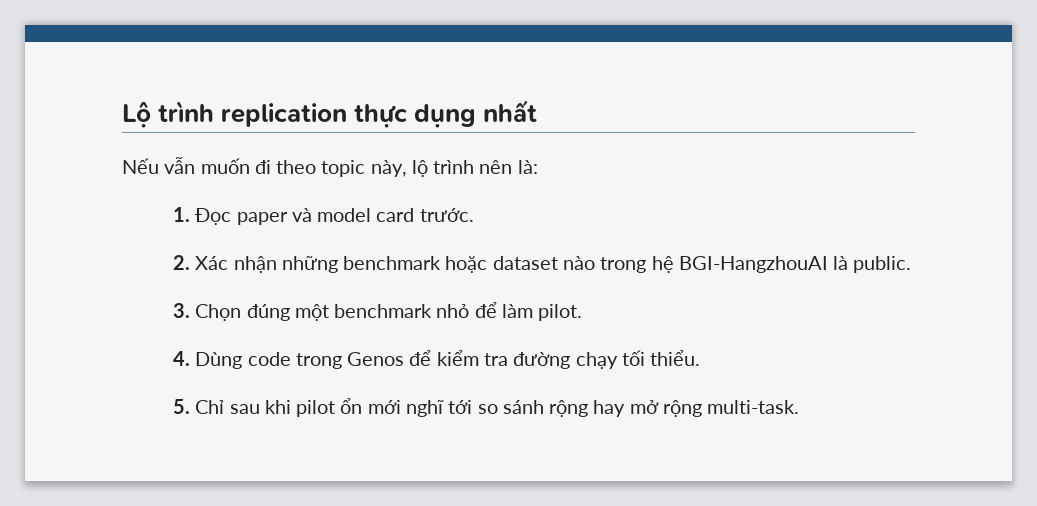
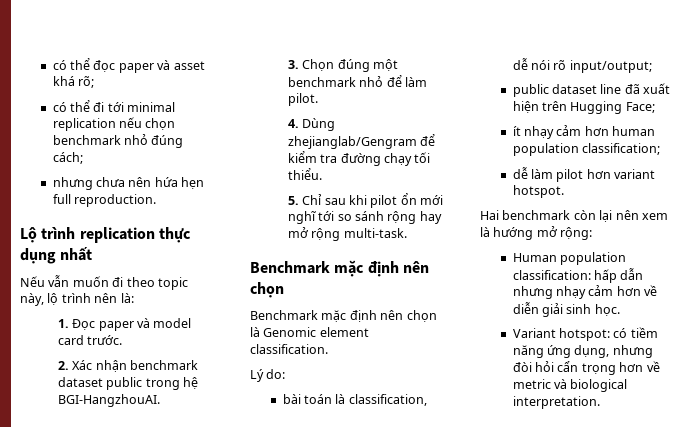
+ có thể đọc paper và asset khá rõ;
+ có thể đi tới minimal replication nếu chọn benchmark nhỏ đúng cách;
+ nhưng chưa nên hứa hẹn full reproduction.
- 2. Xác nhận những benchmark hoặc dataset nào trong hệ BGI-HangzhouAI là public.
+ 2. Xác nhận benchmark dataset public trong hệ BGI-HangzhouAI.
- 4. Dùng code trong Genos để kiểm tra đường chạy tối thiểu.
+ 4. Dùng zhejianglab/Gengram để kiểm tra đường chạy tối thiểu.
  5. Chỉ sau khi pilot ổn mới nghĩ tới so sánh rộng hay mở rộng multi-task.
+ Benchmark mặc định nên chọn
+ Benchmark mặc định nên chọn là Genomic element classification.
+ Lý do:
+ bài toán là classification, dễ nói rõ input/output;
+ public dataset line đã xuất hiện trên Hugging Face;
+ ít nhạy cảm hơn human population classification;
+ dễ làm pilot hơn variant hotspot.
+ Hai benchmark còn lại nên xem là hướng mở rộng:
+ Human population classification: hấp dẫn nhưng nhạy cảm hơn về diễn giải sinh học.
+ Variant hotspot: có tiềm năng ứng dụng, nhưng đòi hỏi cẩn trọng hơn về metric và biological interpretation.

